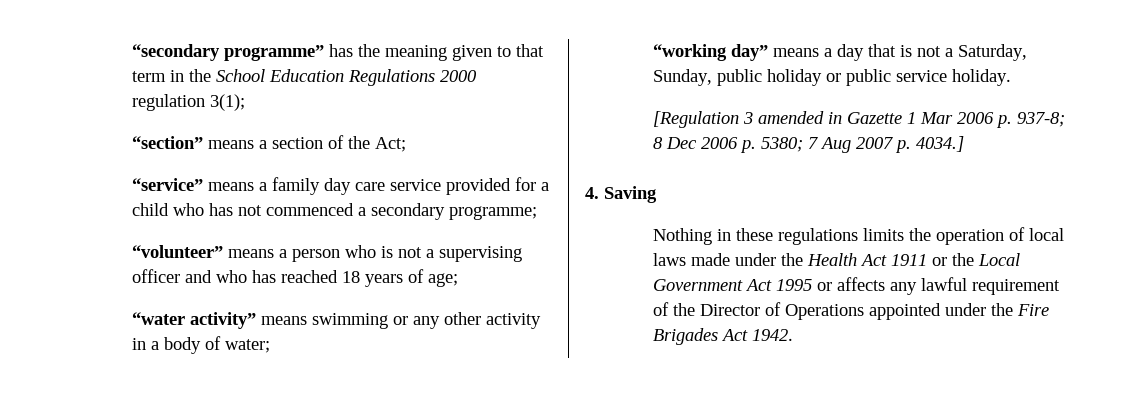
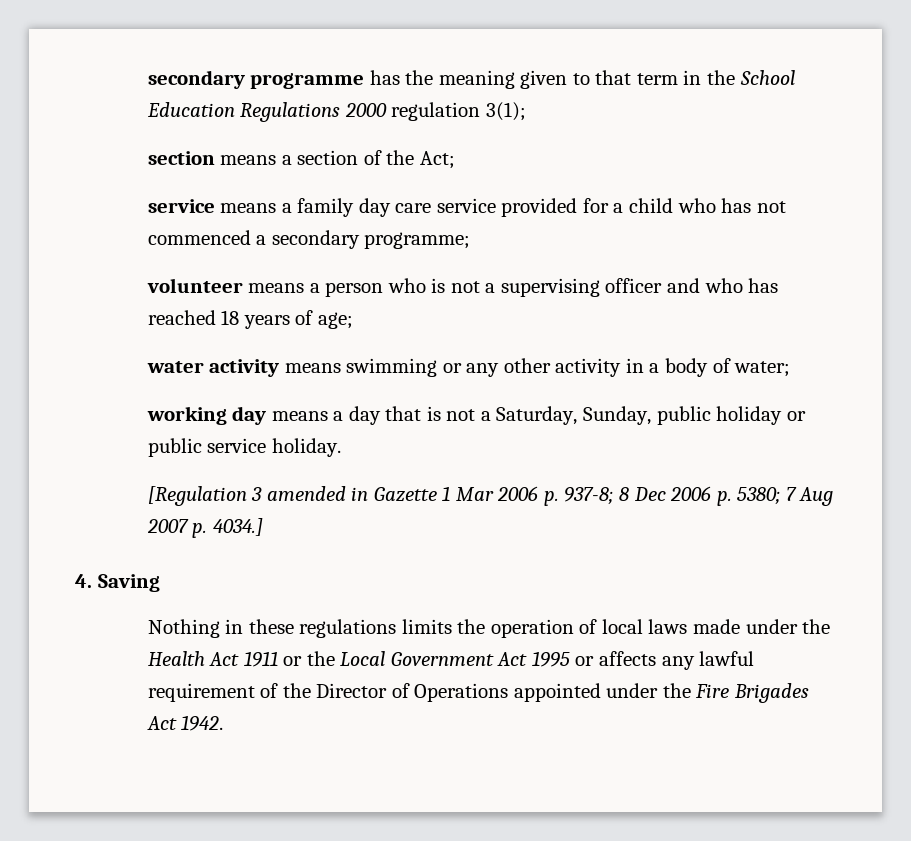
- “secondary programme” has the meaning given to that term in the School Education Regulations 2000 regulation 3(1);
+ secondary programme has the meaning given to that term in the School Education Regulations 2000 regulation 3(1);
- “section” means a section of the Act;
+ section means a section of the Act;
- “service” means a family day care service provided for a child who has not commenced a secondary programme;
+ service means a family day care service provided for a child who has not commenced a secondary programme;
- “volunteer” means a person who is not a supervising officer and who has reached 18 years of age;
+ volunteer means a person who is not a supervising officer and who has reached 18 years of age;
- “water activity” means swimming or any other activity in a body of water;
+ water activity means swimming or any other activity in a body of water;
- “working day” means a day that is not a Saturday, Sunday, public holiday or public service holiday.
+ working day means a day that is not a Saturday, Sunday, public holiday or public service holiday.

